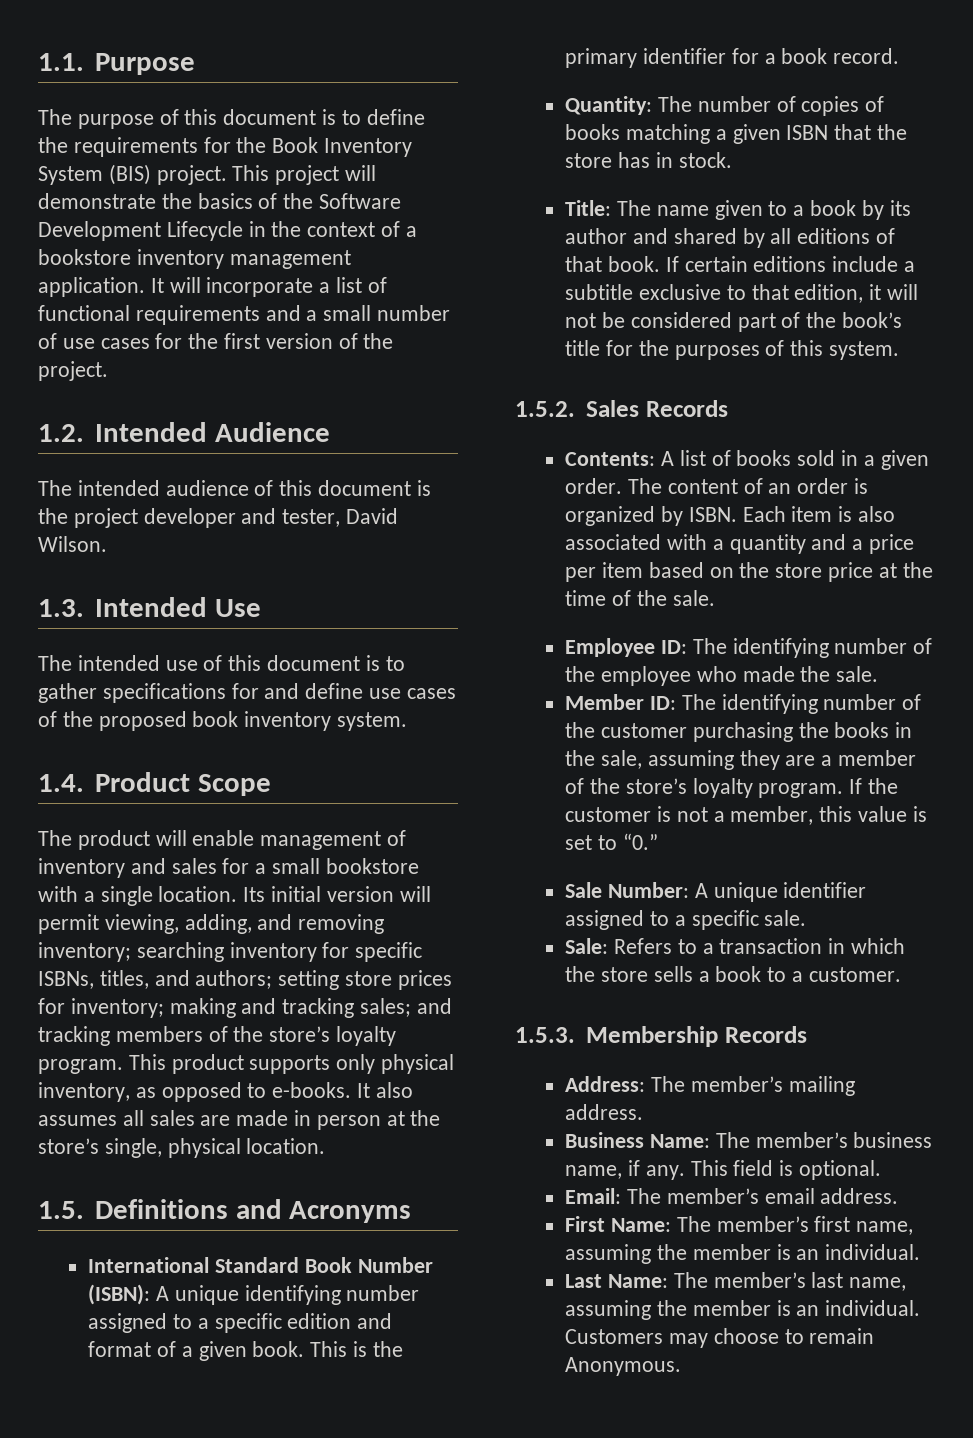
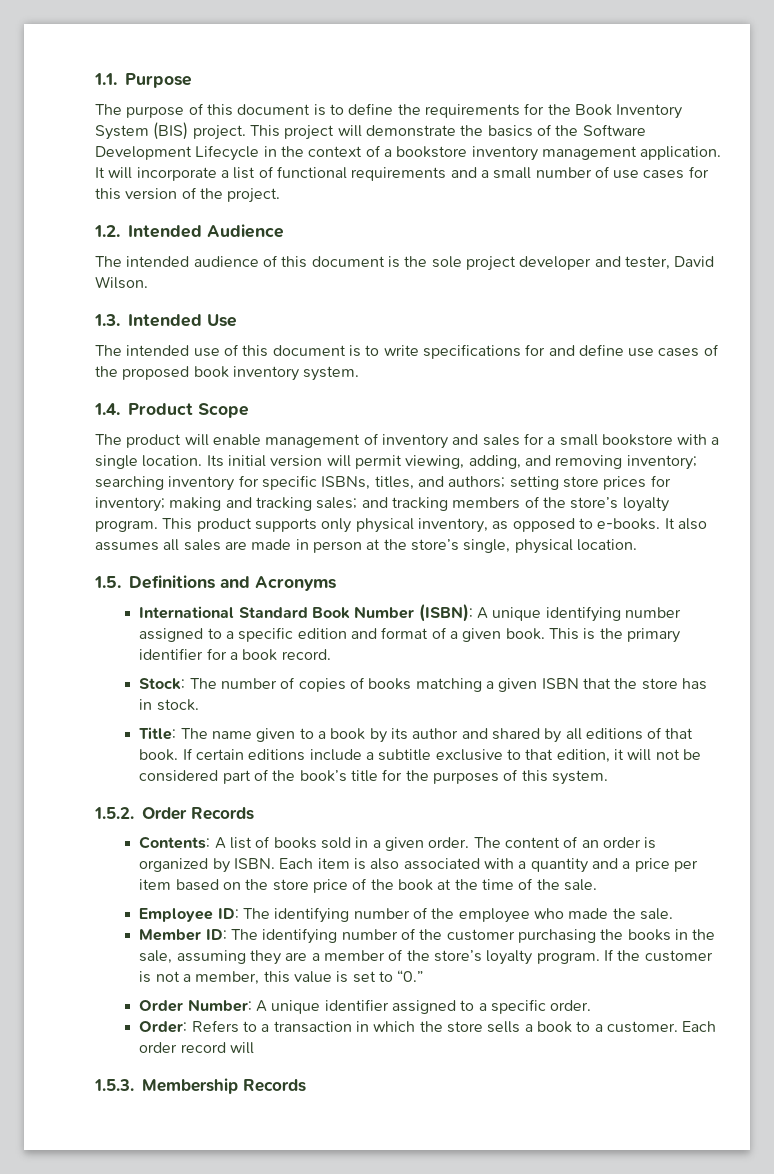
- It will incorporate a list of functional requirements and a small number of use cases for the first version of the project.
+ It will incorporate a list of functional requirements and a small number of use cases for this version of the project.
- The intended audience of this document is the project developer and tester, David Wilson.
+ The intended audience of this document is the sole project developer and tester, David Wilson.
- The intended use of this document is to gather specifications for and define use cases of the proposed book inventory system.
+ The intended use of this document is to write specifications for and define use cases of the proposed book inventory system.
- Quantity: The number of copies of books matching a given ISBN that the store has in stock.
+ Stock: The number of copies of books matching a given ISBN that the store has in stock.
- 1.5.2. Sales Records
+ 1.5.2. Order Records
- Each item is also associated with a quantity and a price per item based on the store price at the time of the sale.
+ Each item is also associated with a quantity and a price per item based on the store price of the book at the time of the sale.
- Sale Number: A unique identifier assigned to a specific sale.
- Sale: Refers to a transaction in which the store sells a book to a customer.
+ Order Number: A unique identifier assigned to a specific order.
+ Order: Refers to a transaction in which the store sells a book to a customer. Each order record will
- Address: The member’s mailing address.
- Business Name: The member’s business name, if any. This field is optional.
- Email: The member’s email address.
- First Name: The member’s first name, assuming the member is an individual.
- Last Name: The member’s last name, assuming the member is an individual. Customers may choose to remain Anonymous.

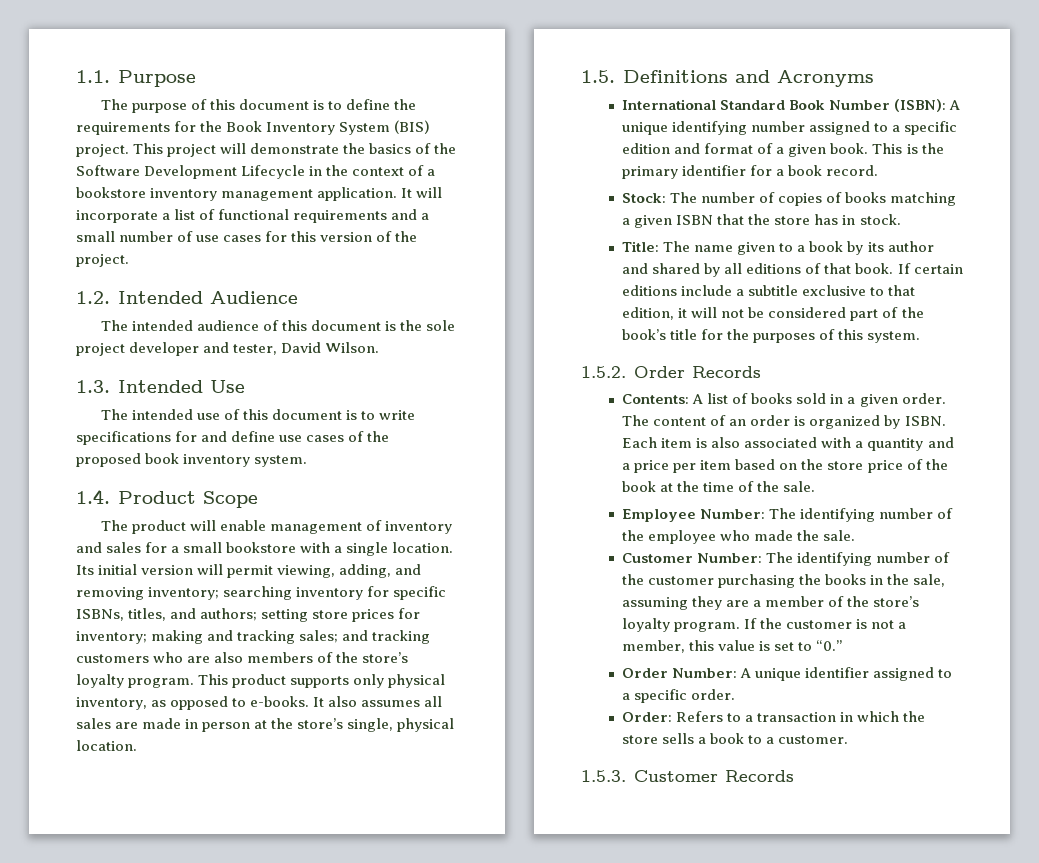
- Its initial version will permit viewing, adding, and removing inventory; searching inventory for specific ISBNs, titles, and authors; setting store prices for inventory; making and tracking sales; and tracking members of the store’s loyalty program.
+ Its initial version will permit viewing, adding, and removing inventory; searching inventory for specific ISBNs, titles, and authors; setting store prices for inventory; making and tracking sales; and tracking customers who are also members of the store’s loyalty program.
- Employee ID: The identifying number of the employee who made the sale.
+ Employee Number: The identifying number of the employee who made the sale.
- Member ID: The identifying number of the customer purchasing the books in the sale, assuming they are a member of the store’s loyalty program.
+ Customer Number: The identifying number of the customer purchasing the books in the sale, assuming they are a member of the store’s loyalty program.
- Each order record will
- 1.5.3. Membership Records
+ 1.5.3. Customer Records

